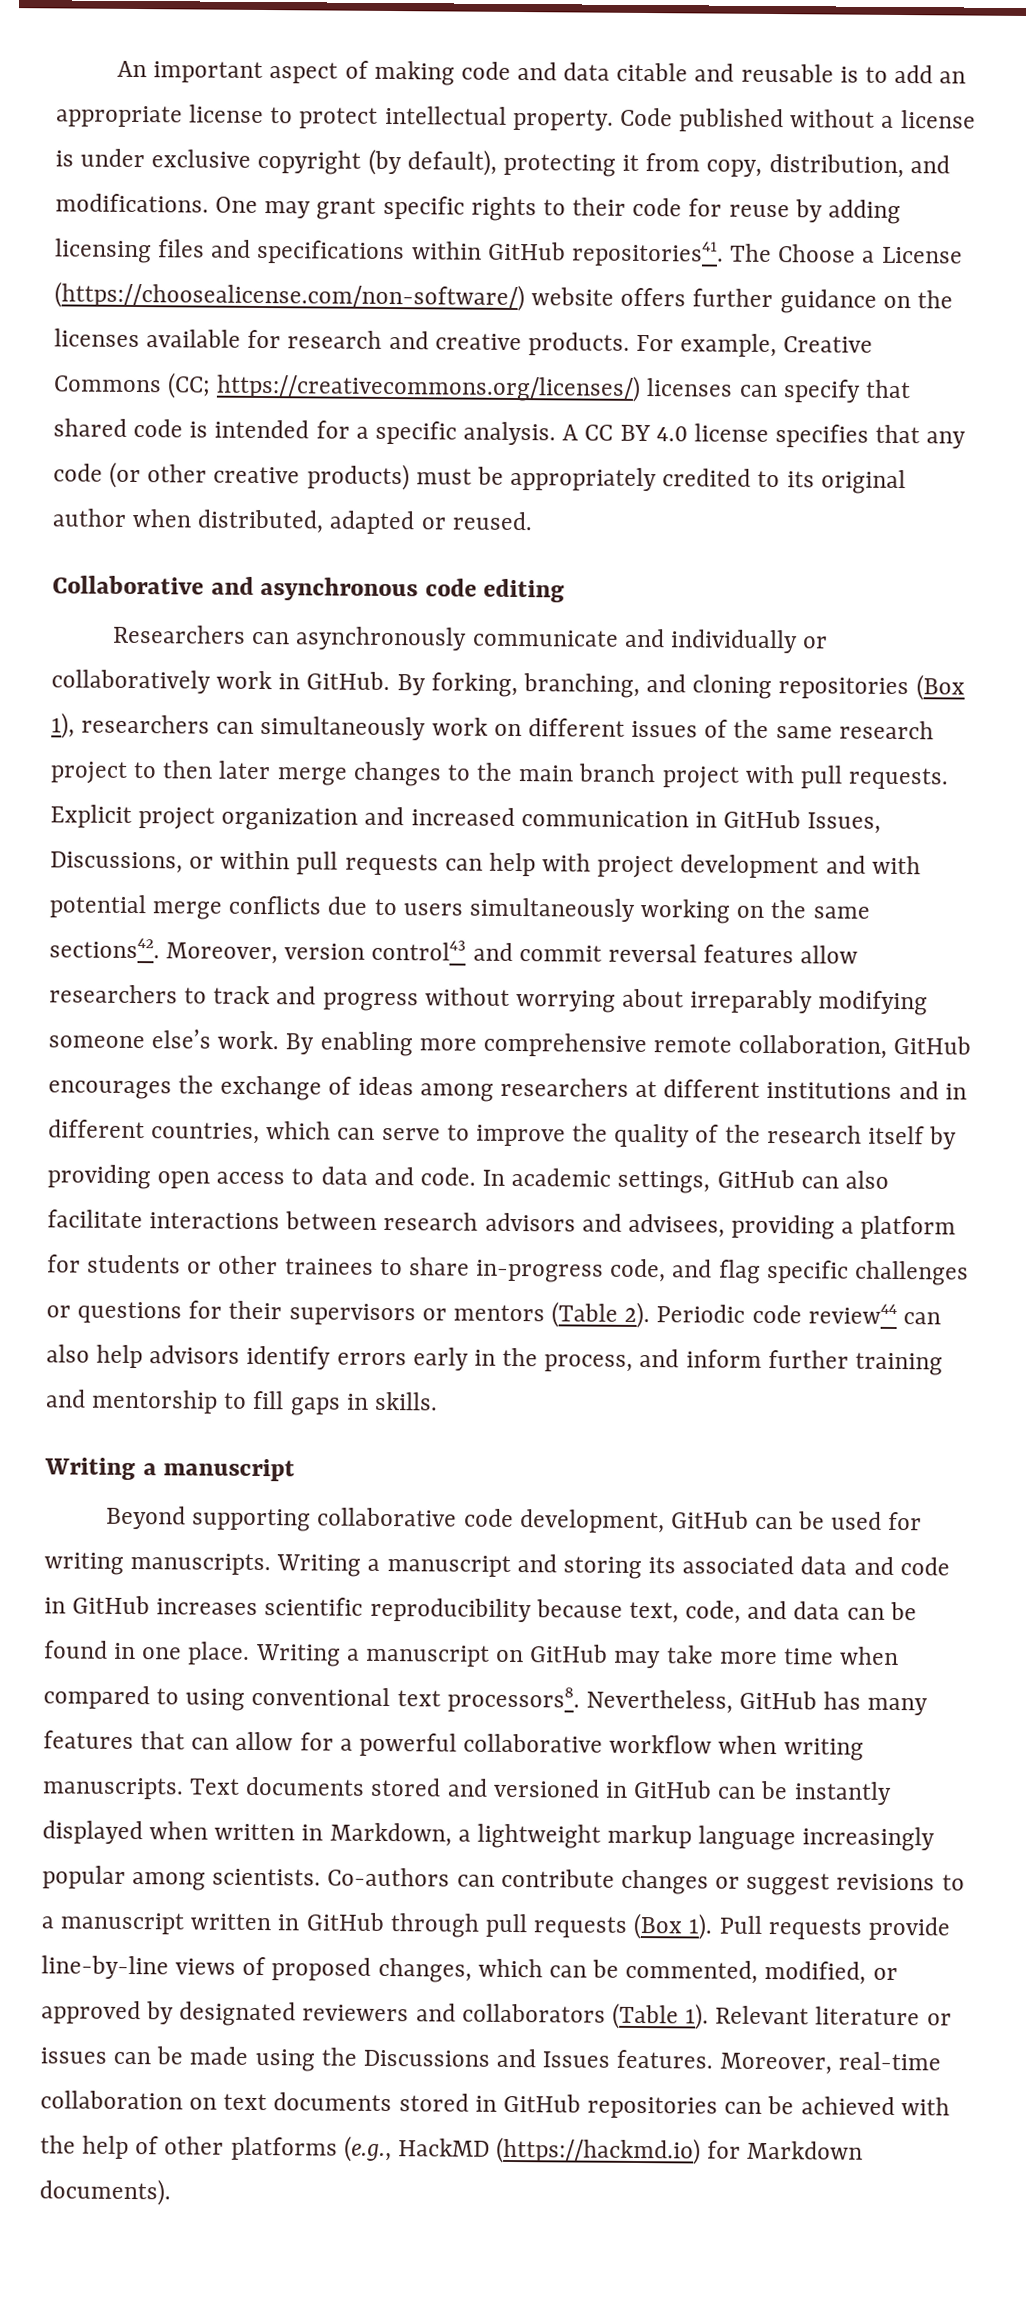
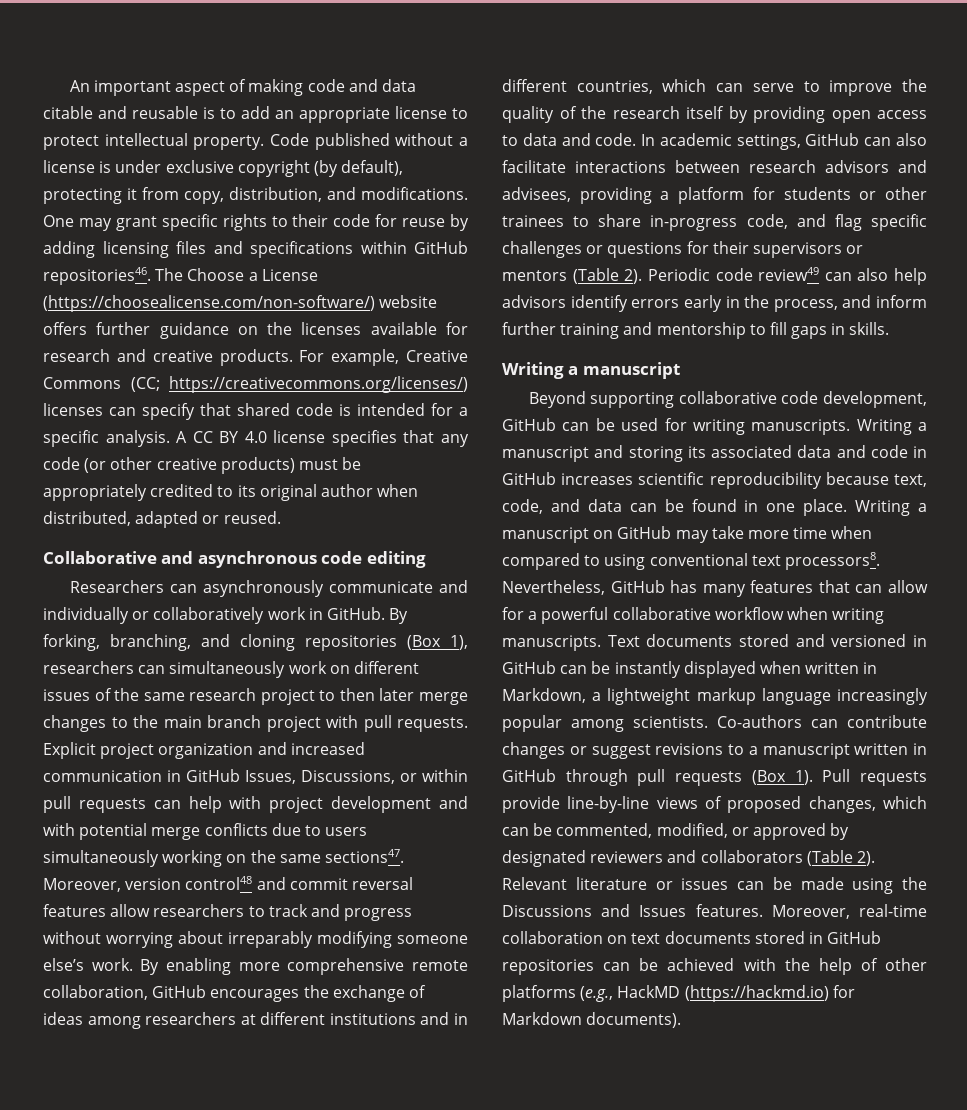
- One may grant specific rights to their code for reuse by adding licensing files and specifications within GitHub repositories41.
+ One may grant specific rights to their code for reuse by adding licensing files and specifications within GitHub repositories46.
- Explicit project organization and increased communication in GitHub Issues, Discussions, or within pull requests can help with project development and with potential merge conflicts due to users simultaneously working on the same sections42.
+ Explicit project organization and increased communication in GitHub Issues, Discussions, or within pull requests can help with project development and with potential merge conflicts due to users simultaneously working on the same sections47.
- Moreover, version control43 and commit reversal features allow researchers to track and progress without worrying about irreparably modifying someone else’s work.
+ Moreover, version control48 and commit reversal features allow researchers to track and progress without worrying about irreparably modifying someone else’s work.
- Periodic code review44 can also help advisors identify errors early in the process, and inform further training and mentorship to fill gaps in skills.
+ Periodic code review49 can also help advisors identify errors early in the process, and inform further training and mentorship to fill gaps in skills.
- Pull requests provide line-by-line views of proposed changes, which can be commented, modified, or approved by designated reviewers and collaborators (Table 1).
+ Pull requests provide line-by-line views of proposed changes, which can be commented, modified, or approved by designated reviewers and collaborators (Table 2).

